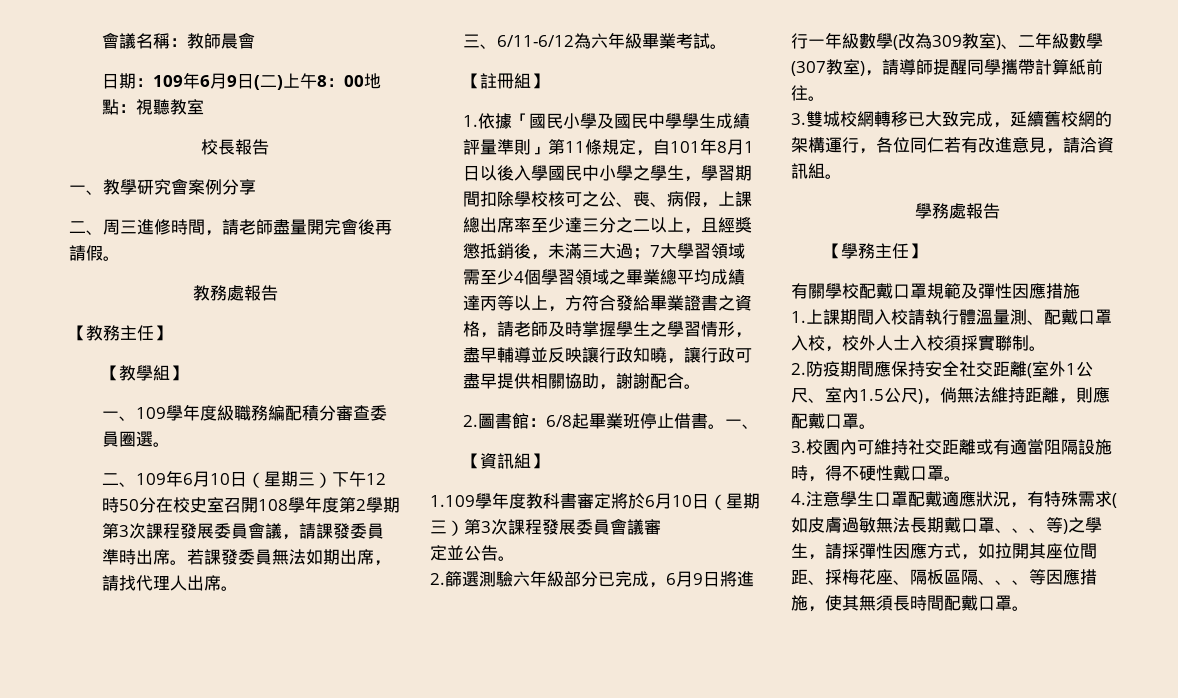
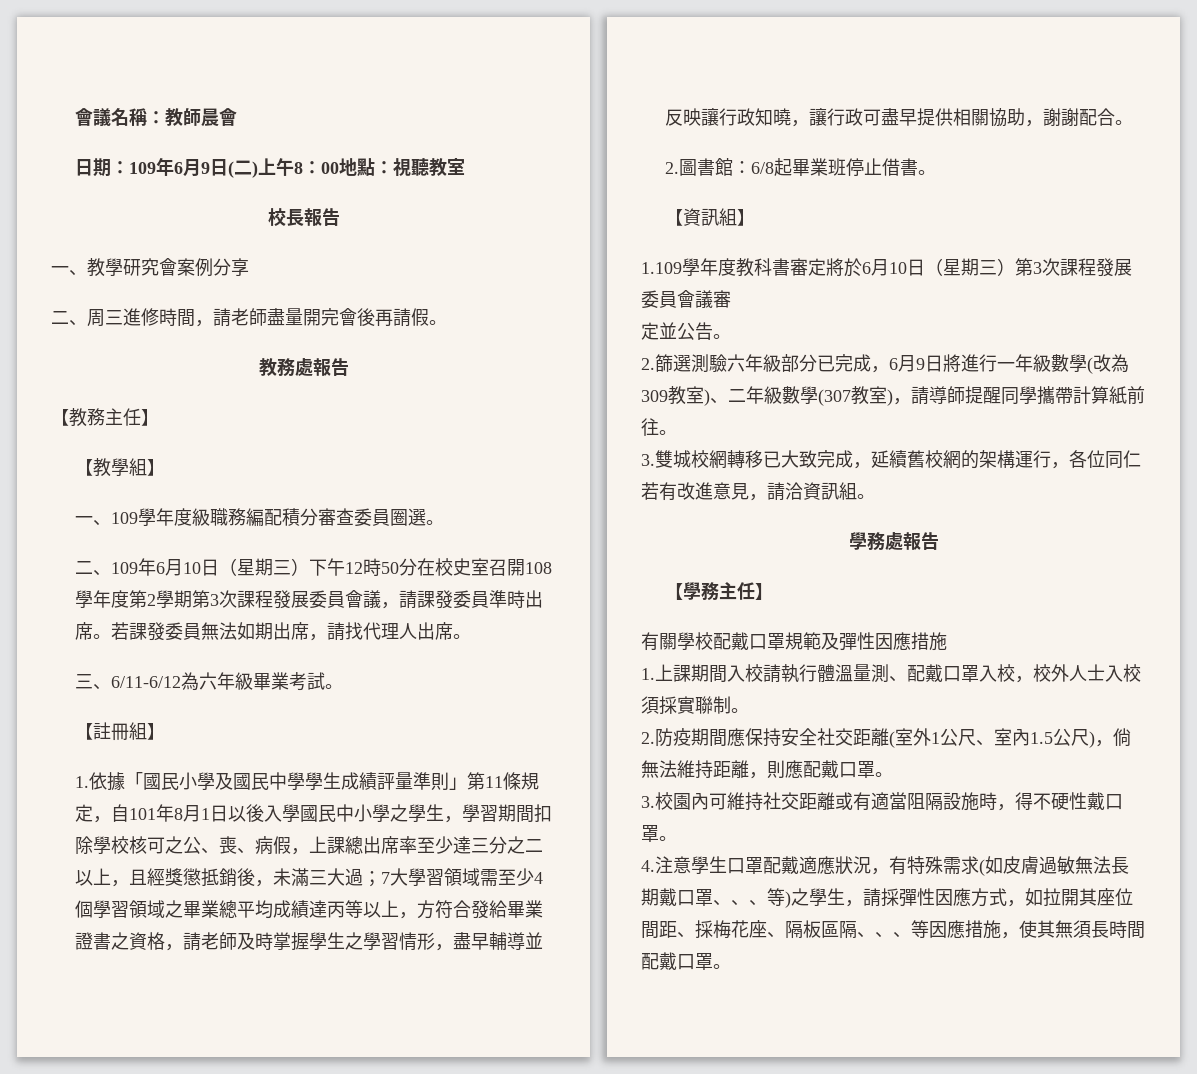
- 2.圖書館：6/8起畢業班停止借書。一、
+ 2.圖書館：6/8起畢業班停止借書。

